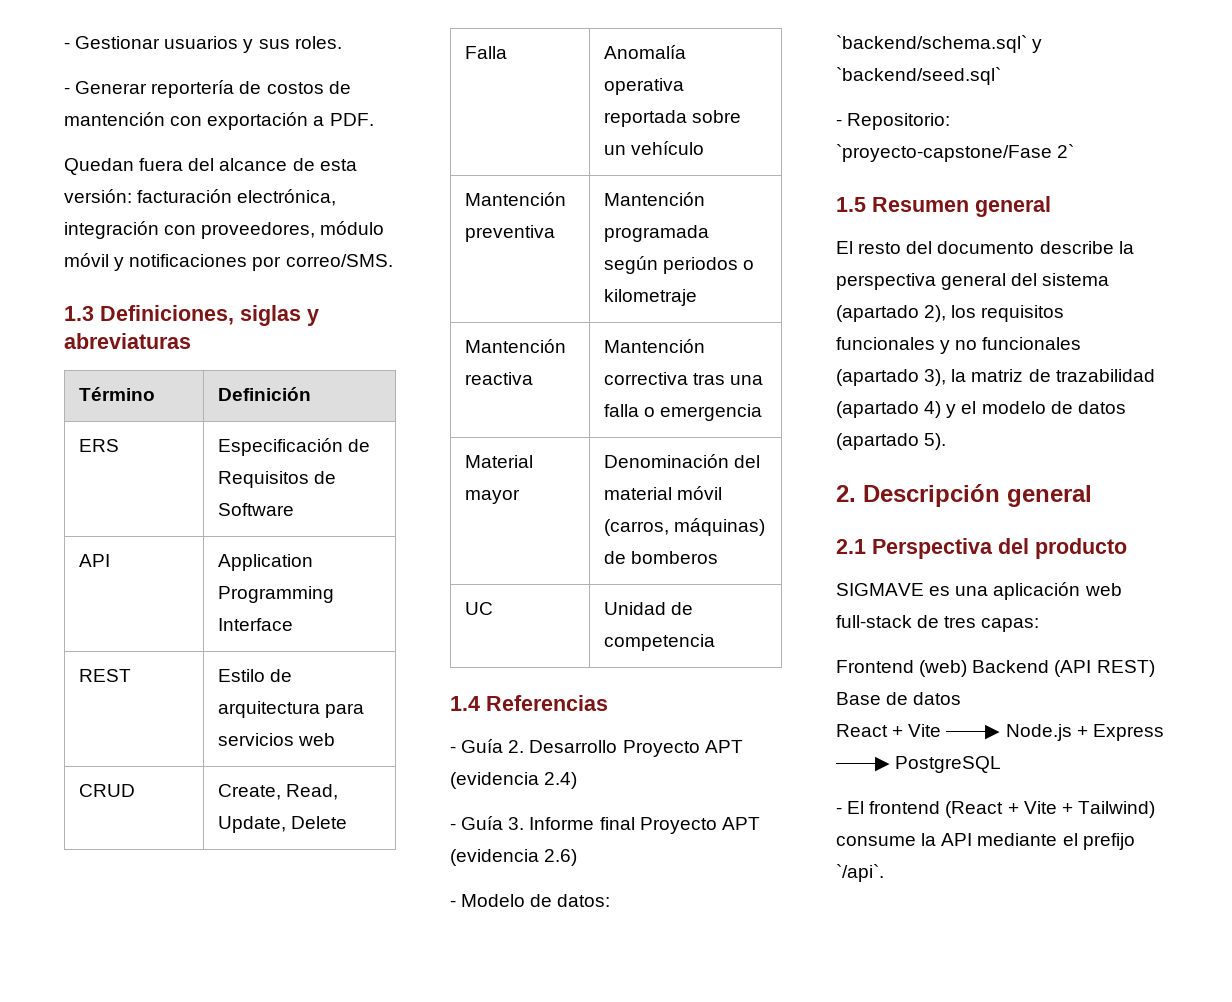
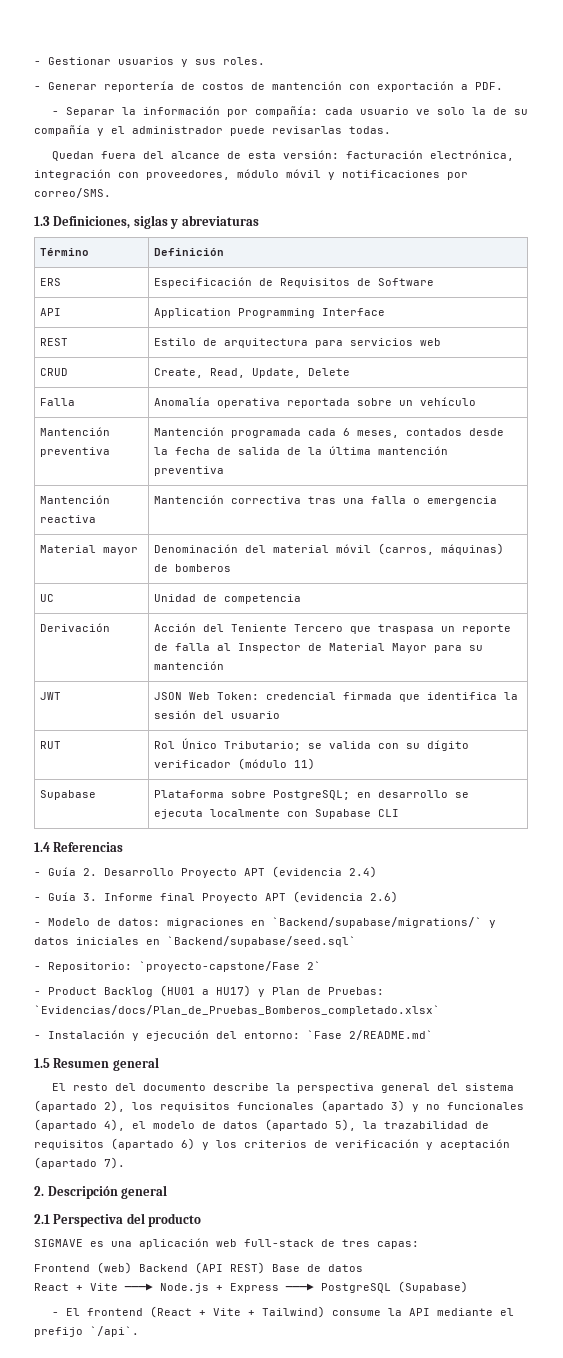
+ - Separar la información por compañía: cada usuario ve solo la de su compañía y el administrador puede revisarlas todas.
- Mantención preventiva | Mantención programada según periodos o kilometraje
+ Mantención preventiva | Mantención programada cada 6 meses, contados desde la fecha de salida de la última mantención preventiva
+ Derivación | Acción del Teniente Tercero que traspasa un reporte de falla al Inspector de Material Mayor para su mantención
+ JWT | JSON Web Token: credencial firmada que identifica la sesión del usuario
+ RUT | Rol Único Tributario; se valida con su dígito verificador (módulo 11)
+ Supabase | Plataforma sobre PostgreSQL; en desarrollo se ejecuta localmente con Supabase CLI
- - Modelo de datos: `backend/schema.sql` y `backend/seed.sql`
+ - Modelo de datos: migraciones en `Backend/supabase/migrations/` y datos iniciales en `Backend/supabase/seed.sql`
  - Repositorio: `proyecto-capstone/Fase 2`
+ - Product Backlog (HU01 a HU17) y Plan de Pruebas: `Evidencias/docs/Plan_de_Pruebas_Bomberos_completado.xlsx`
+ - Instalación y ejecución del entorno: `Fase 2/README.md`
- El resto del documento describe la perspectiva general del sistema (apartado 2), los requisitos funcionales y no funcionales (apartado 3), la matriz de trazabilidad (apartado 4) y el modelo de datos (apartado 5).
+ El resto del documento describe la perspectiva general del sistema (apartado 2), los requisitos funcionales (apartado 3) y no funcionales (apartado 4), el modelo de datos (apartado 5), la trazabilidad de requisitos (apartado 6) y los criterios de verificación y aceptación (apartado 7).
- React + Vite ───▶ Node.js + Express ───▶ PostgreSQL
+ React + Vite ───▶ Node.js + Express ───▶ PostgreSQL (Supabase)

